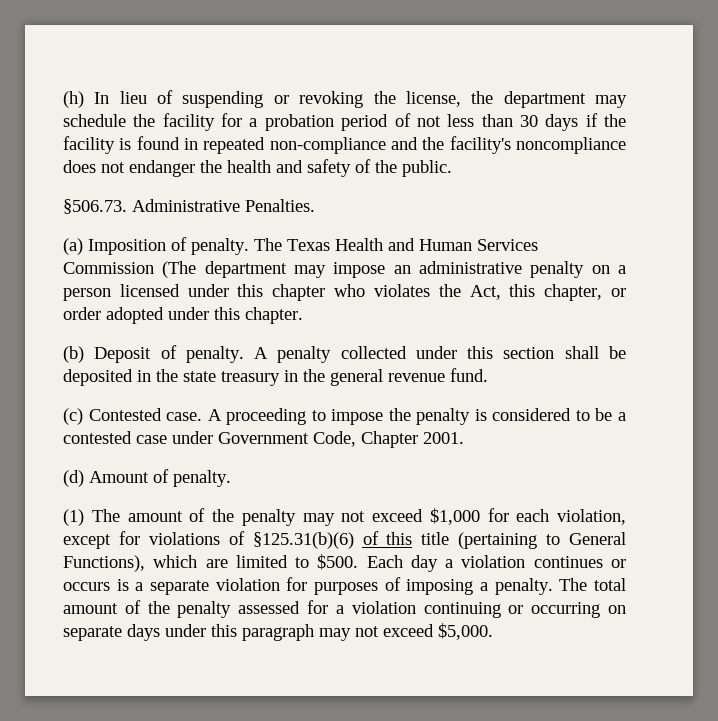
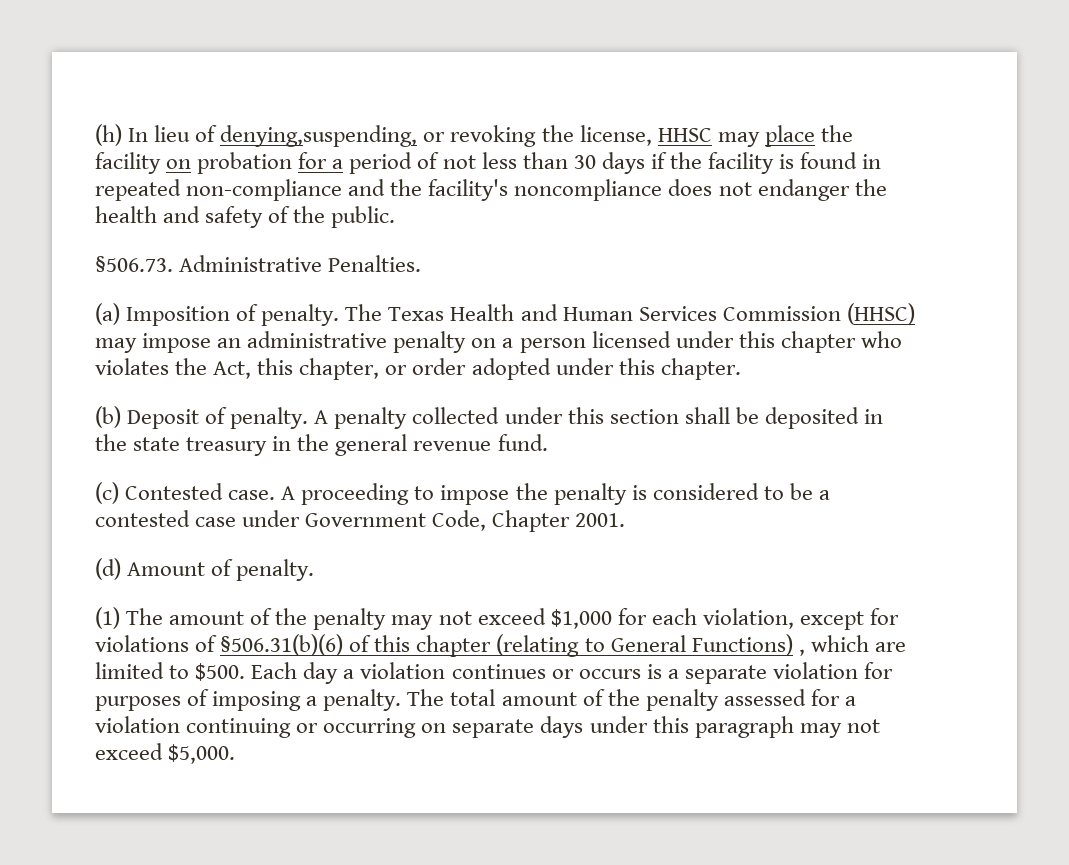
- (h) In lieu of suspending or revoking the license, the department may schedule the facility for a probation period of not less than 30 days if the facility is found in repeated non-compliance and the facility's noncompliance does not endanger the health and safety of the public.
+ (h) In lieu of denying,suspending, or revoking the license, HHSC may place the facility on probation for a period of not less than 30 days if the facility is found in repeated non-compliance and the facility's noncompliance does not endanger the health and safety of the public.
- The Texas Health and Human Services Commission (The department may impose an administrative penalty on a person licensed under this chapter who violates the Act, this chapter, or order adopted under this chapter.
+ The Texas Health and Human Services Commission (HHSC) may impose an administrative penalty on a person licensed under this chapter who violates the Act, this chapter, or order adopted under this chapter.
- (1) The amount of the penalty may not exceed $1,000 for each violation, except for violations of §125.31(b)(6) of this title (pertaining to General Functions), which are limited to $500.
+ (1) The amount of the penalty may not exceed $1,000 for each violation, except for violations of §506.31(b)(6) of this chapter (relating to General Functions) , which are limited to $500.

